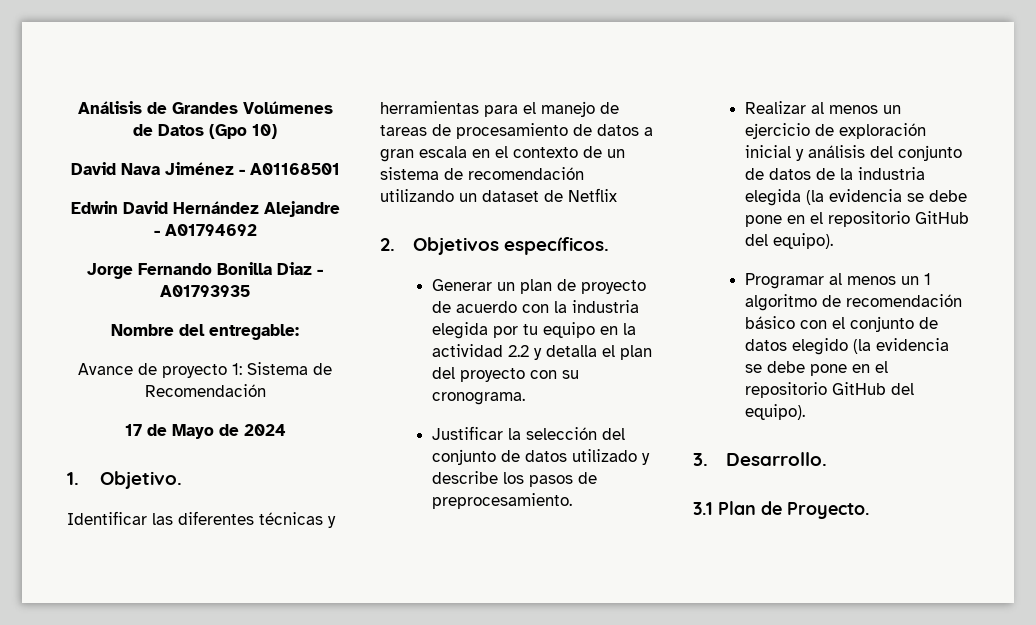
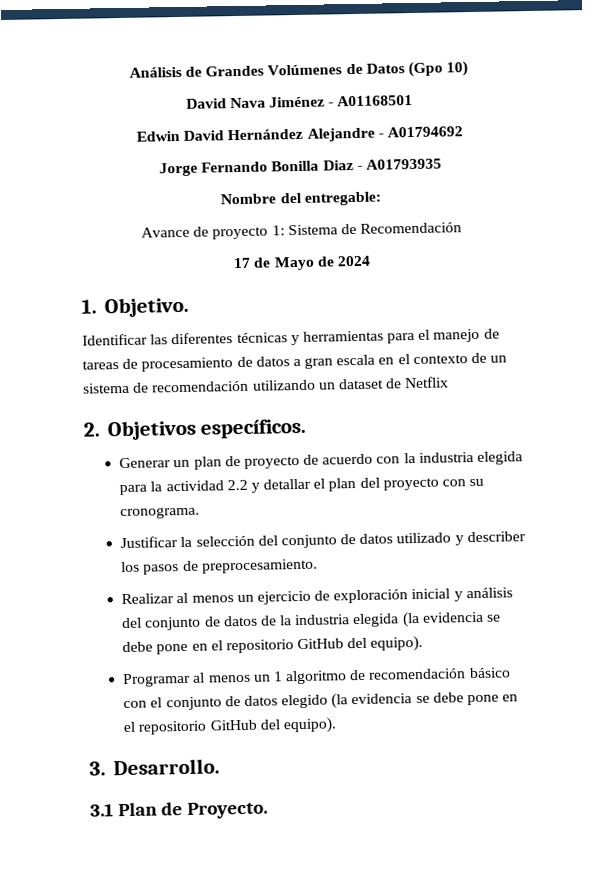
- Generar un plan de proyecto de acuerdo con la industria elegida por tu equipo en la actividad 2.2 y detalla el plan del proyecto con su cronograma.
+ Generar un plan de proyecto de acuerdo con la industria elegida para la actividad 2.2 y detallar el plan del proyecto con su cronograma.
- Justificar la selección del conjunto de datos utilizado y describe los pasos de preprocesamiento.
+ Justificar la selección del conjunto de datos utilizado y describer los pasos de preprocesamiento.

